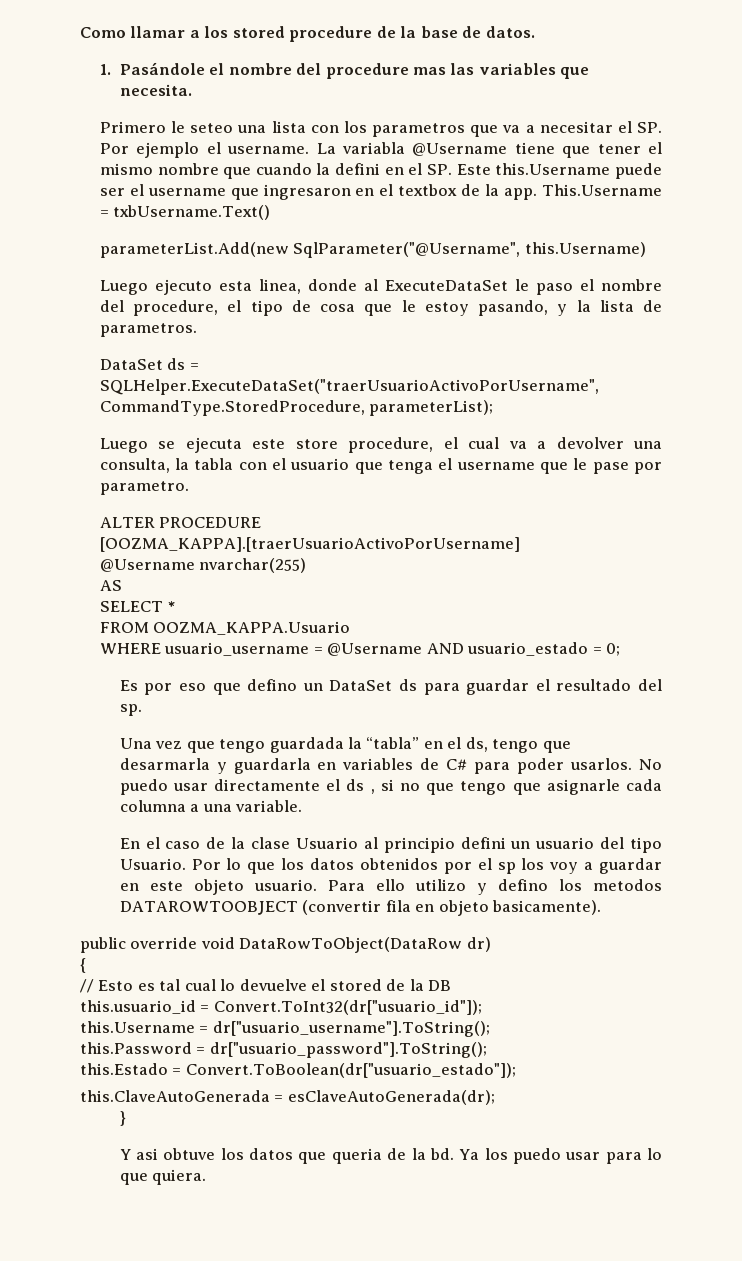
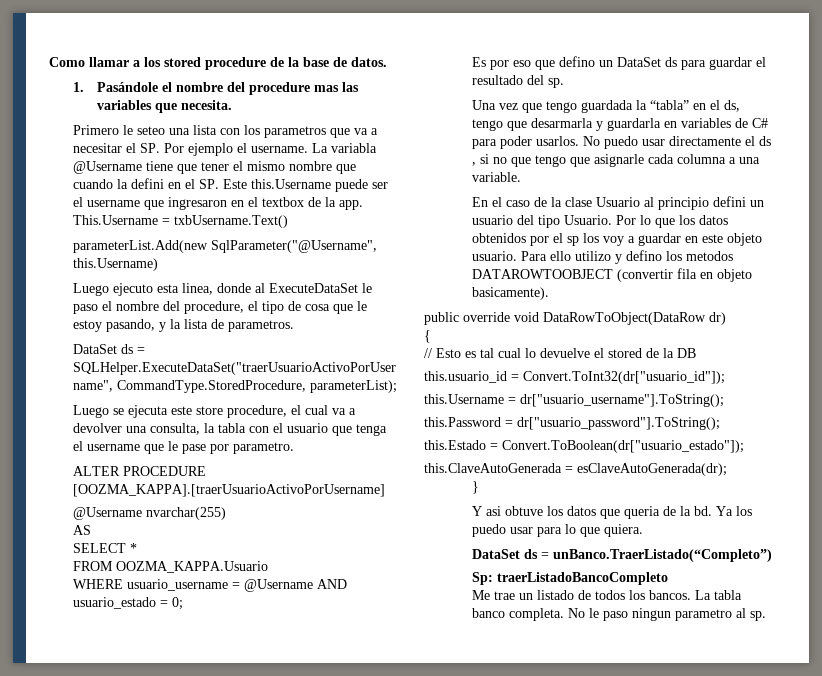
+ DataSet ds = unBanco.TraerListado(“Completo”)
+ Sp: traerListadoBancoCompleto
+ Me trae un listado de todos los bancos. La tabla banco completa. No le paso ningun parametro al sp.

